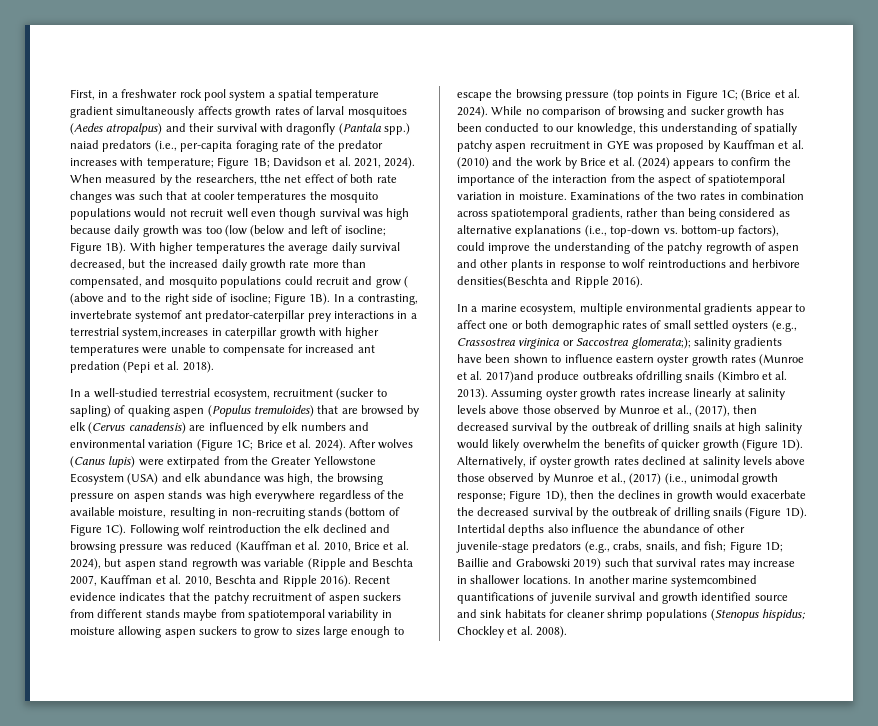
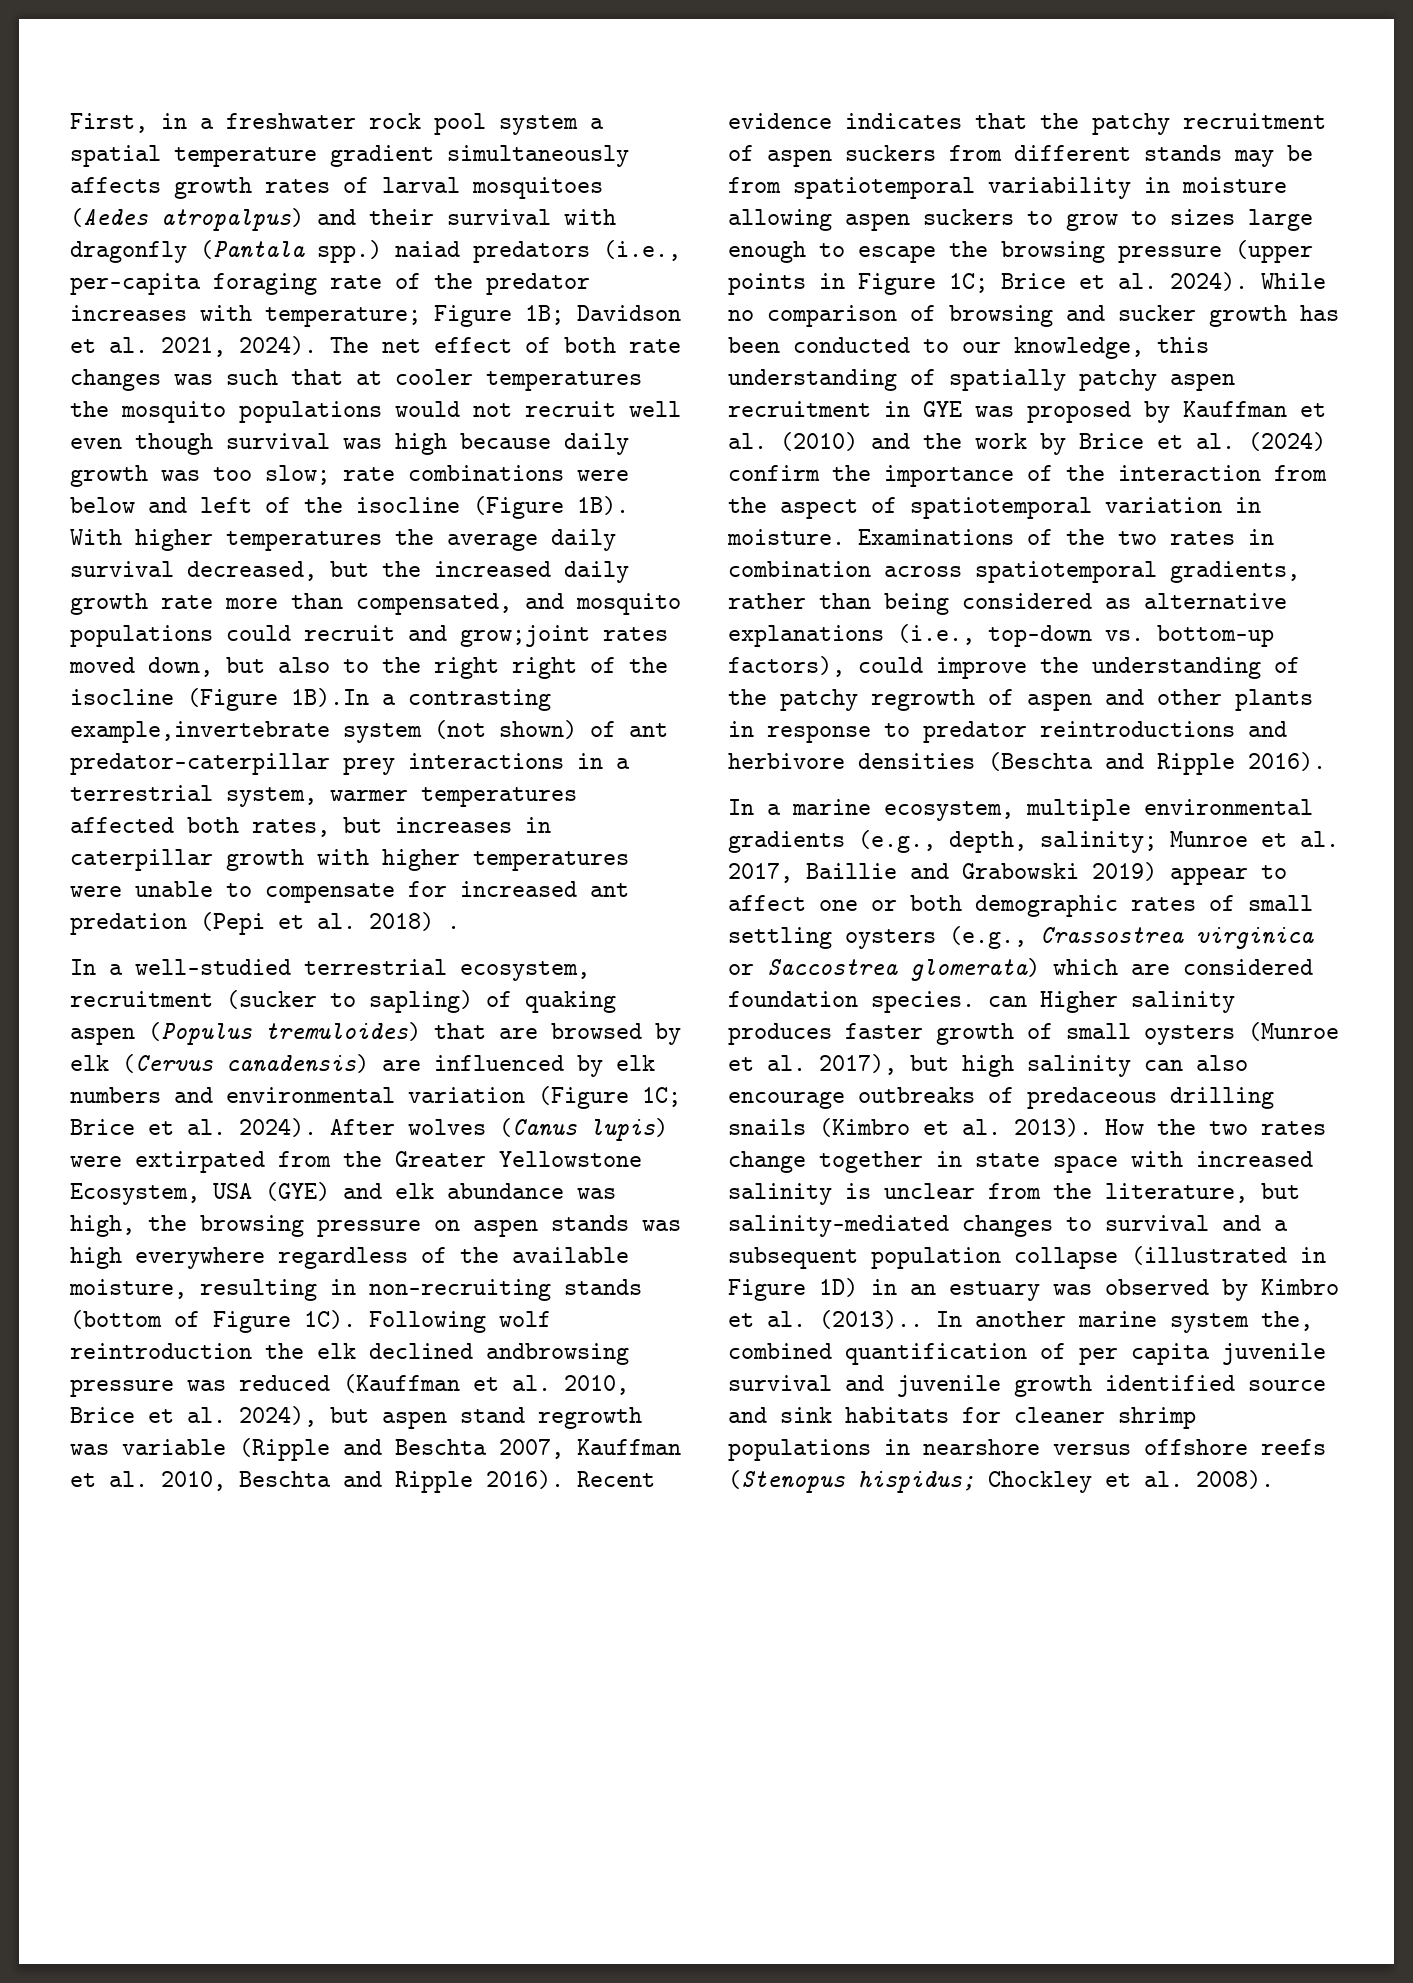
- When measured by the researchers, tthe net effect of both rate changes was such that at cooler temperatures the mosquito populations would not recruit well even though survival was high because daily growth was too (low (below and left of isocline; Figure 1B).
+ The net effect of both rate changes was such that at cooler temperatures the mosquito populations would not recruit well even though survival was high because daily growth was too slow; rate combinations were below and left of the isocline (Figure 1B).
- With higher temperatures the average daily survival decreased, but the increased daily growth rate more than compensated, and mosquito populations could recruit and grow ( (above and to the right side of isocline; Figure 1B). In a contrasting, invertebrate systemof ant predator-caterpillar prey interactions in a terrestrial system,increases in caterpillar growth with higher temperatures were unable to compensate for increased ant predation (Pepi et al. 2018).
+ With higher temperatures the average daily survival decreased, but the increased daily growth rate more than compensated, and mosquito populations could recruit and grow;joint rates moved down, but also to the right right of the isocline (Figure 1B).In a contrasting example,invertebrate system (not shown) of ant predator-caterpillar prey interactions in a terrestrial system, warmer temperatures affected both rates, but increases in caterpillar growth with higher temperatures were unable to compensate for increased ant predation (Pepi et al. 2018) .
- After wolves (Canus lupis) were extirpated from the Greater Yellowstone Ecosystem (USA) and elk abundance was high, the browsing pressure on aspen stands was high everywhere regardless of the available moisture, resulting in non-recruiting stands (bottom of Figure 1C).
+ After wolves (Canus lupis) were extirpated from the Greater Yellowstone Ecosystem, USA (GYE) and elk abundance was high, the browsing pressure on aspen stands was high everywhere regardless of the available moisture, resulting in non-recruiting stands (bottom of Figure 1C).
- Following wolf reintroduction the elk declined and browsing pressure was reduced (Kauffman et al. 2010, Brice et al. 2024), but aspen stand regrowth was variable (Ripple and Beschta 2007, Kauffman et al. 2010, Beschta and Ripple 2016).
+ Following wolf reintroduction the elk declined andbrowsing pressure was reduced (Kauffman et al. 2010, Brice et al. 2024), but aspen stand regrowth was variable (Ripple and Beschta 2007, Kauffman et al. 2010, Beschta and Ripple 2016).
- Recent evidence indicates that the patchy recruitment of aspen suckers from different stands maybe from spatiotemporal variability in moisture allowing aspen suckers to grow to sizes large enough to escape the browsing pressure (top points in Figure 1C; (Brice et al. 2024).
+ Recent evidence indicates that the patchy recruitment of aspen suckers from different stands may be from spatiotemporal variability in moisture allowing aspen suckers to grow to sizes large enough to escape the browsing pressure (upper points in Figure 1C; Brice et al. 2024).
- While no comparison of browsing and sucker growth has been conducted to our knowledge, this understanding of spatially patchy aspen recruitment in GYE was proposed by Kauffman et al. (2010) and the work by Brice et al. (2024) appears to confirm the importance of the interaction from the aspect of spatiotemporal variation in moisture.
+ While no comparison of browsing and sucker growth has been conducted to our knowledge, this understanding of spatially patchy aspen recruitment in GYE was proposed by Kauffman et al. (2010) and the work by Brice et al. (2024) confirm the importance of the interaction from the aspect of spatiotemporal variation in moisture.
- Examinations of the two rates in combination across spatiotemporal gradients, rather than being considered as alternative explanations (i.e., top-down vs. bottom-up factors), could improve the understanding of the patchy regrowth of aspen and other plants in response to wolf reintroductions and herbivore densities(Beschta and Ripple 2016).
+ Examinations of the two rates in combination across spatiotemporal gradients, rather than being considered as alternative explanations (i.e., top-down vs. bottom-up factors), could improve the understanding of the patchy regrowth of aspen and other plants in response to predator reintroductions and herbivore densities (Beschta and Ripple 2016).
- In a marine ecosystem, multiple environmental gradients appear to affect one or both demographic rates of small settled oysters (e.g., Crassostrea virginica or Saccostrea glomerata;); salinity gradients have been shown to influence eastern oyster growth rates (Munroe et al. 2017)and produce outbreaks ofdrilling snails (Kimbro et al. 2013).
+ In a marine ecosystem, multiple environmental gradients (e.g., depth, salinity; Munroe et al. 2017, Baillie and Grabowski 2019) appear to affect one or both demographic rates of small settling oysters (e.g., Crassostrea virginica or Saccostrea glomerata) which are considered foundation species. can Higher salinity produces faster growth of small oysters (Munroe et al. 2017), but high salinity can also encourage outbreaks of predaceous drilling snails (Kimbro et al. 2013).
- Assuming oyster growth rates increase linearly at salinity levels above those observed by Munroe et al., (2017), then decreased survival by the outbreak of drilling snails at high salinity would likely overwhelm the benefits of quicker growth (Figure 1D). Alternatively, if oyster growth rates declined at salinity levels above those observed by Munroe et al., (2017) (i.e., unimodal growth response; Figure 1D), then the declines in growth would exacerbate the decreased survival by the outbreak of drilling snails (Figure 1D). Intertidal depths also influence the abundance of other juvenile-stage predators (e.g., crabs, snails, and fish; Figure 1D; Baillie and Grabowski 2019) such that survival rates may increase in shallower locations. In another marine systemcombined quantifications of juvenile survival and growth identified source and sink habitats for cleaner shrimp populations (Stenopus hispidus; Chockley et al. 2008).
+ How the two rates change together in state space with increased salinity is unclear from the literature, but salinity-mediated changes to survival and a subsequent population collapse (illustrated in Figure 1D) in an estuary was observed by Kimbro et al. (2013).. In another marine system the, combined quantification of per capita juvenile survival and juvenile growth identified source and sink habitats for cleaner shrimp populations in nearshore versus offshore reefs (Stenopus hispidus; Chockley et al. 2008).

